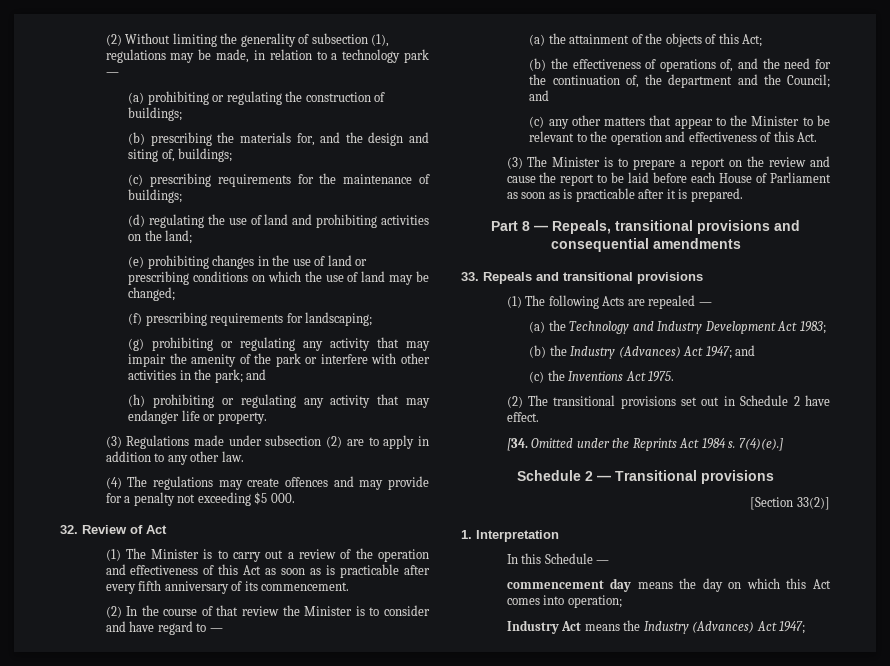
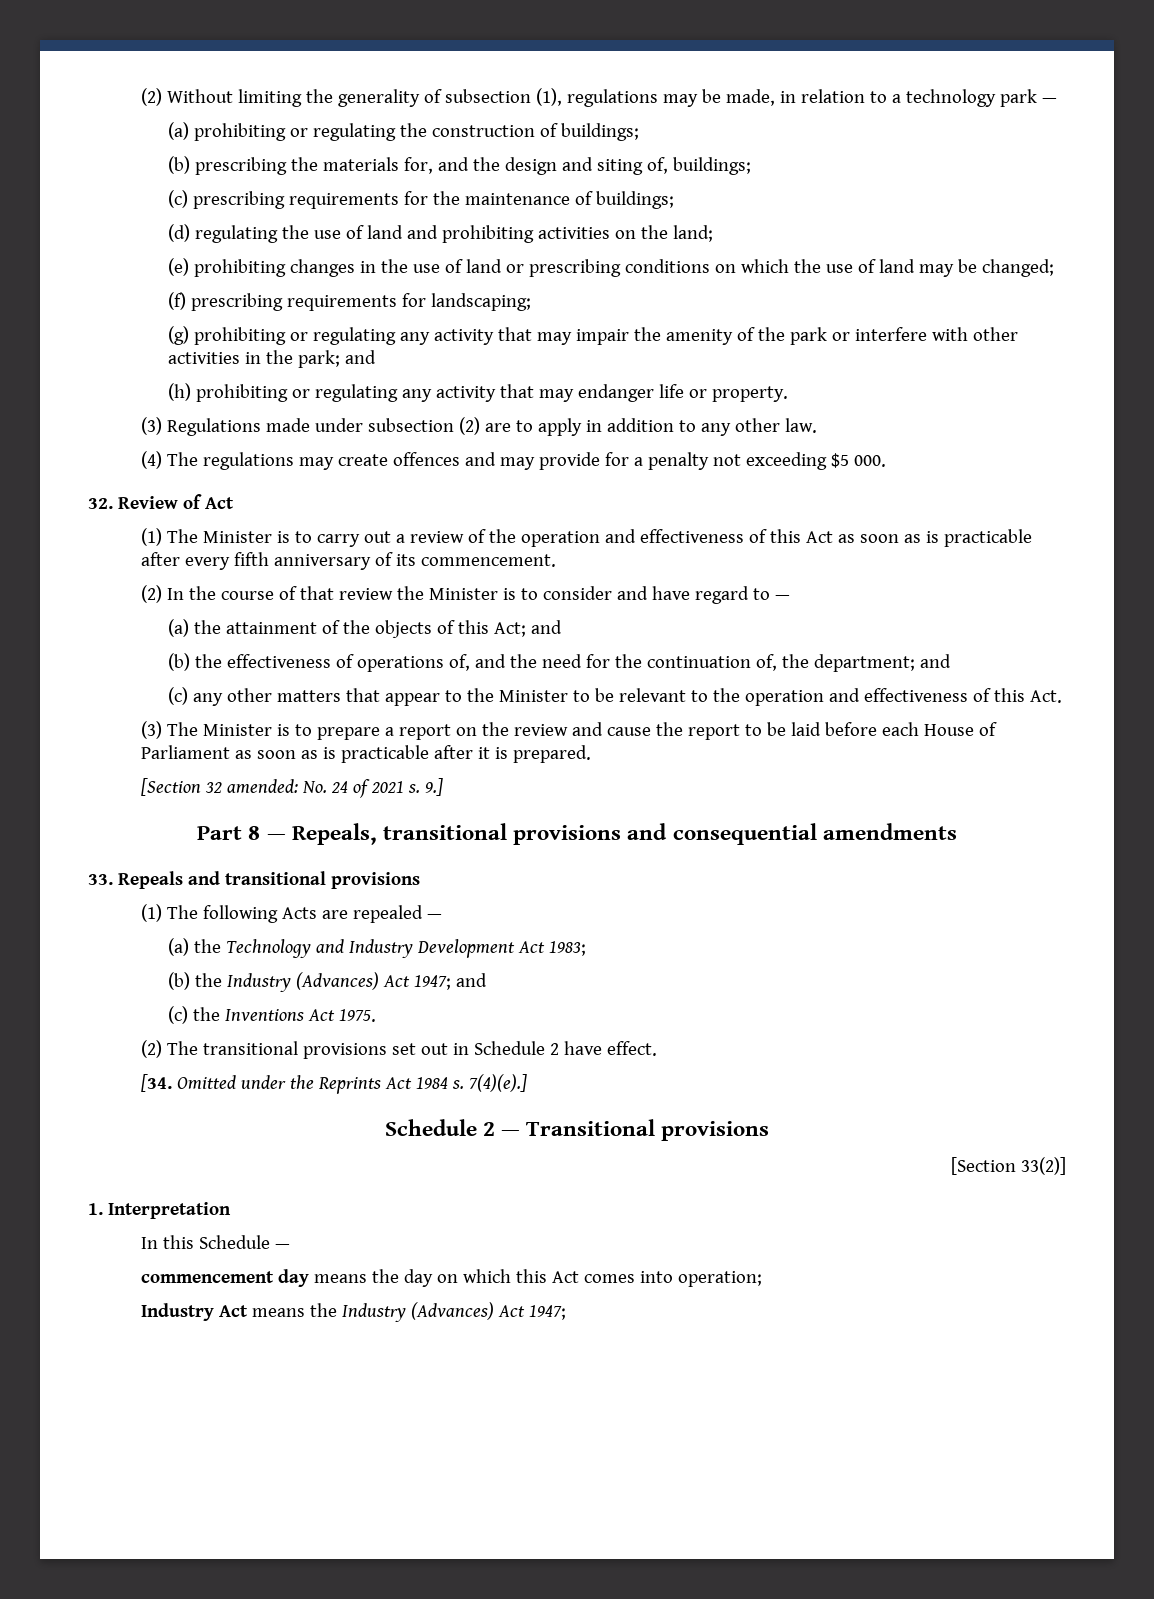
- (a) the attainment of the objects of this Act;
+ (a) the attainment of the objects of this Act; and
- (b) the effectiveness of operations of, and the need for the continuation of, the department and the Council; and
+ (b) the effectiveness of operations of, and the need for the continuation of, the department; and
+ [Section 32 amended: No. 24 of 2021 s. 9.]

